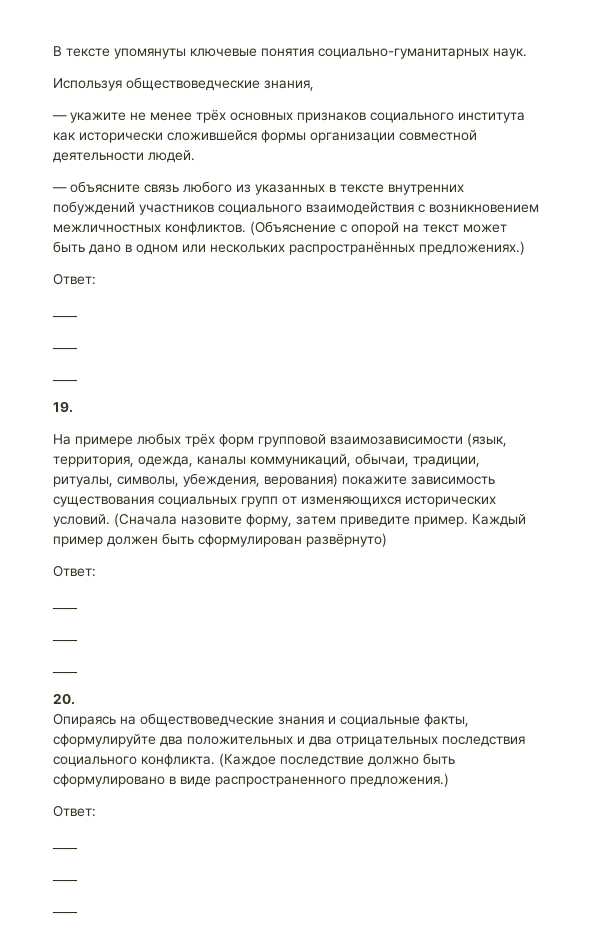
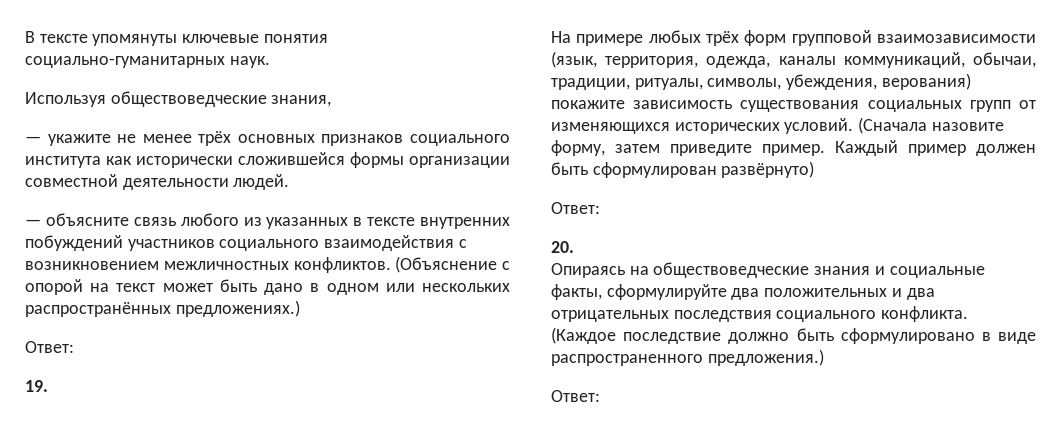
  (Объяснение с опорой на текст может быть дано в одном или нескольких распространённых предложениях.)
  Ответ:
- ____
- ____
- ____
  Каждый пример должен быть сформулирован развёрнуто)
  Ответ:
- ____
- ____
- ____
  (Каждое последствие должно быть сформулировано в виде распространенного предложения.)
  Ответ:
- ____
- ____
- ____

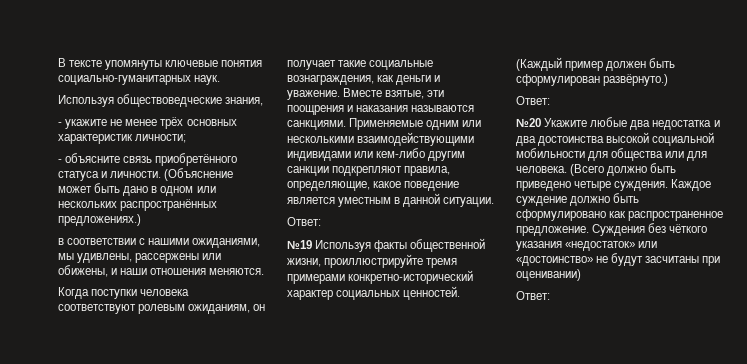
- — укажите не менее трёх основных признаков социального института как исторически сложившейся формы организации совместной деятельности людей.
- — объясните связь любого из указанных в тексте внутренних побуждений участников социального взаимодействия с возникновением межличностных конфликтов. (Объяснение с опорой на текст может быть дано в одном или нескольких распространённых предложениях.)
+ - укажите не менее трёх основных характеристик личности;
+ - объясните связь приобретённого статуса и личности. (Объяснение может быть дано в одном или нескольких распространённых предложениях.)
+ в соответствии с нашими ожиданиями, мы удивлены, рассержены или обижены, и наши отношения меняются.
+ Когда поступки человека соответствуют ролевым ожиданиям, он получает такие социальные вознаграждения, как деньги и уважение. Вместе взятые, эти поощрения и наказания называются санкциями. Применяемые одним или несколькими взаимодействующими индивидами или кем-либо другим санкции подкрепляют правила, определяющие, какое поведение является уместным в данной ситуации.
  Ответ:
- 19.
- На примере любых трёх форм групповой взаимозависимости (язык, территория, одежда, каналы коммуникаций, обычаи, традиции, ритуалы, символы, убеждения, верования) покажите зависимость существования социальных групп от изменяющихся исторических условий. (Сначала назовите форму, затем приведите пример. Каждый пример должен быть сформулирован развёрнуто)
+ №19 Используя факты общественной жизни, проиллюстрируйте тремя примерами конкретно-исторический характер социальных ценностей. (Каждый пример должен быть сформулирован развёрнуто.)
  Ответ:
- 20.
- Опираясь на обществоведческие знания и социальные факты, сформулируйте два положительных и два отрицательных последствия социального конфликта. (Каждое последствие должно быть сформулировано в виде распространенного предложения.)
+ №20 Укажите любые два недостатка и два достоинства высокой социальной мобильности для общества или для человека. (Всего должно быть приведено четыре суждения. Каждое суждение должно быть сформулировано как распространенное предложение. Суждения без чёткого указания «недостаток» или «достоинство» не будут засчитаны при оценивании)

